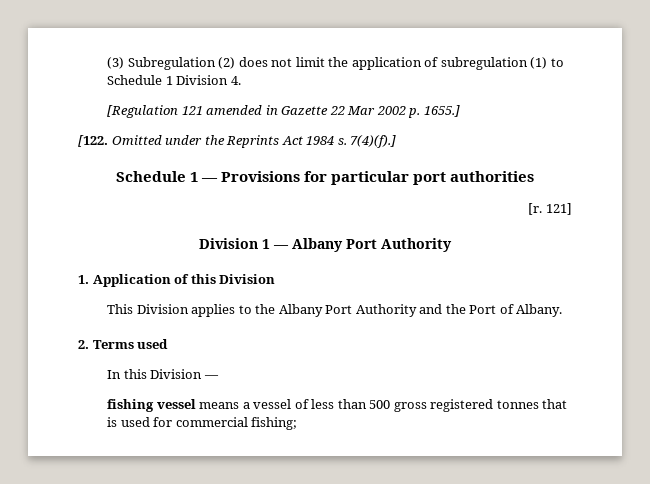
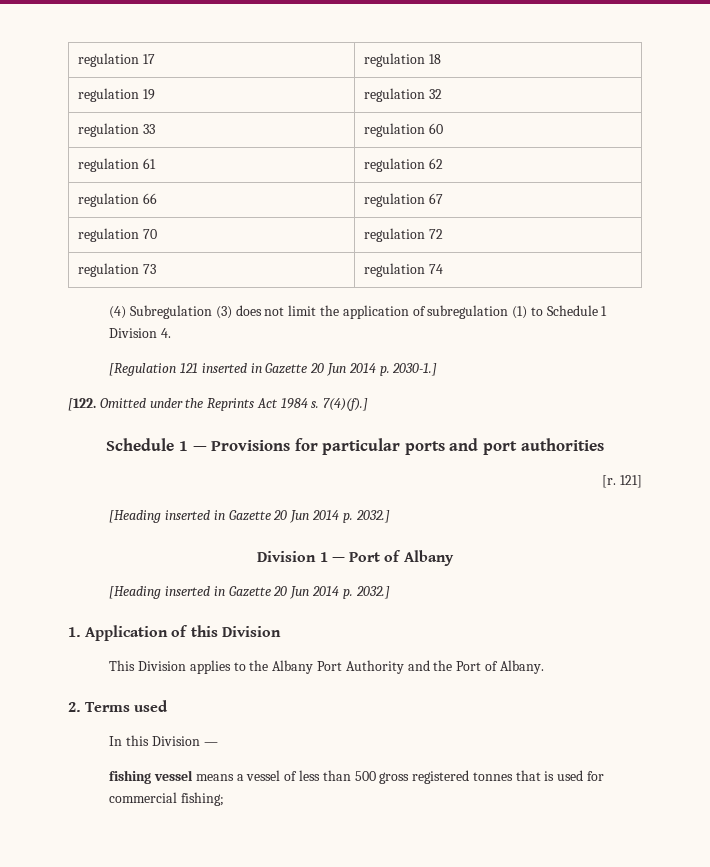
- (3) Subregulation (2) does not limit the application of subregulation (1) to Schedule 1 Division 4.
+ regulation 17 | regulation 18
+ regulation 19 | regulation 32
+ regulation 33 | regulation 60
+ regulation 61 | regulation 62
+ regulation 66 | regulation 67
+ regulation 70 | regulation 72
+ regulation 73 | regulation 74
+ (4) Subregulation (3) does not limit the application of subregulation (1) to Schedule 1 Division 4.
- [Regulation 121 amended in Gazette 22 Mar 2002 p. 1655.]
+ [Regulation 121 inserted in Gazette 20 Jun 2014 p. 2030-1.]
- Schedule 1 — Provisions for particular port authorities
+ Schedule 1 — Provisions for particular ports and port authorities
  121]
+ [Heading inserted in Gazette 20 Jun 2014 p. 2032.]
- Division 1 — Albany Port Authority
+ Division 1 — Port of Albany
+ [Heading inserted in Gazette 20 Jun 2014 p. 2032.]

